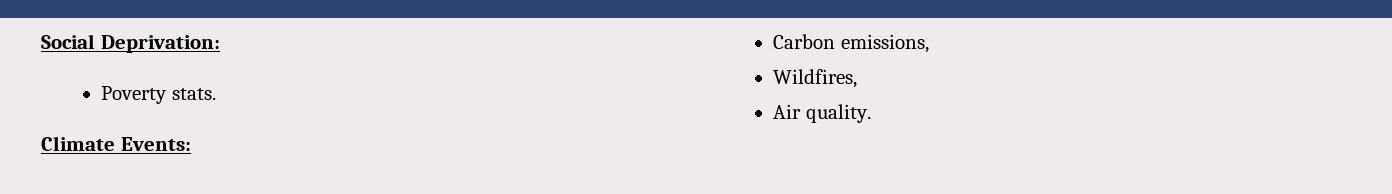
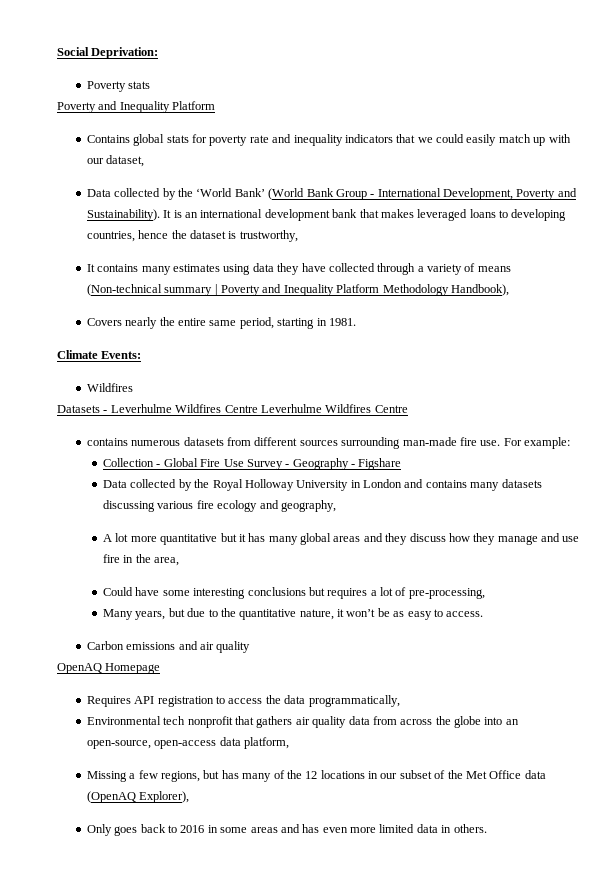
- Poverty stats.
+ Poverty stats
+ Poverty and Inequality Platform
+ Contains global stats for poverty rate and inequality indicators that we could easily match up with our dataset,
+ Data collected by the ‘World Bank’ (World Bank Group - International Development, Poverty and Sustainability). It is an international development bank that makes leveraged loans to developing countries, hence the dataset is trustworthy,
+ It contains many estimates using data they have collected through a variety of means (Non-technical summary | Poverty and Inequality Platform Methodology Handbook),
+ Covers nearly the entire same period, starting in 1981.
  Climate Events:
- Carbon emissions,
- Wildfires,
- Air quality.
+ Wildfires
+ Datasets - Leverhulme Wildfires Centre Leverhulme Wildfires Centre
+ contains numerous datasets from different sources surrounding man-made fire use. For example:
+ Collection - Global Fire Use Survey - Geography - Figshare
+ Data collected by the Royal Holloway University in London and contains many datasets discussing various fire ecology and geography,
+ A lot more quantitative but it has many global areas and they discuss how they manage and use fire in the area,
+ Could have some interesting conclusions but requires a lot of pre-processing,
+ Many years, but due to the quantitative nature, it won’t be as easy to access.
+ Carbon emissions and air quality
+ OpenAQ Homepage
+ Requires API registration to access the data programmatically,
+ Environmental tech nonprofit that gathers air quality data from across the globe into an open-source, open-access data platform,
+ Missing a few regions, but has many of the 12 locations in our subset of the Met Office data (OpenAQ Explorer),
+ Only goes back to 2016 in some areas and has even more limited data in others.

